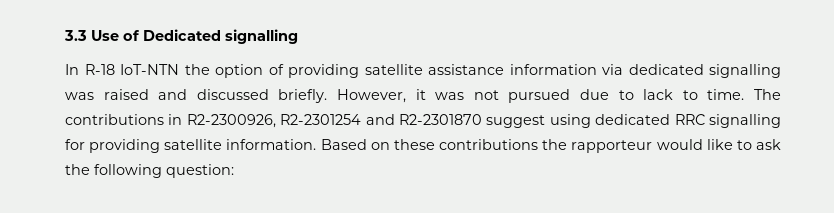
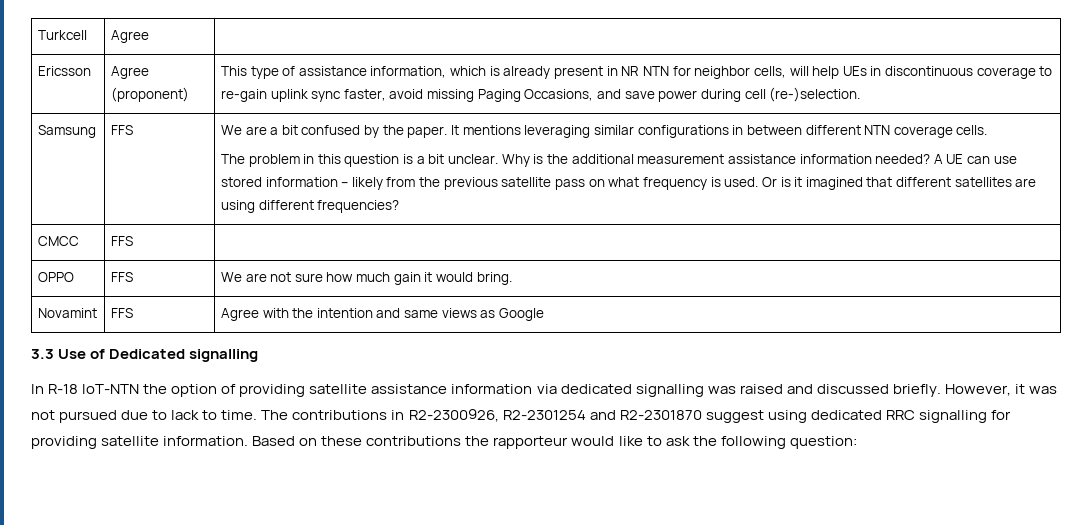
+ Turkcell | Agree |
+ Ericsson | Agree (proponent) | This type of assistance information, which is already present in NR NTN for neighbor cells, will help UEs in discontinuous coverage to re-gain uplink sync faster, avoid missing Paging Occasions, and save power during cell (re-)selection.
+ Samsung | FFS | We are a bit confused by the paper. It mentions leveraging similar configurations in between different NTN coverage cells.
+ The problem in this question is a bit unclear. Why is the additional measurement assistance information needed? A UE can use stored information – likely from the previous satellite pass on what frequency is used. Or is it imagined that different satellites are using different frequencies?
+ CMCC | FFS |
+ OPPO | FFS | We are not sure how much gain it would bring.
+ Novamint | FFS | Agree with the intention and same views as Google

